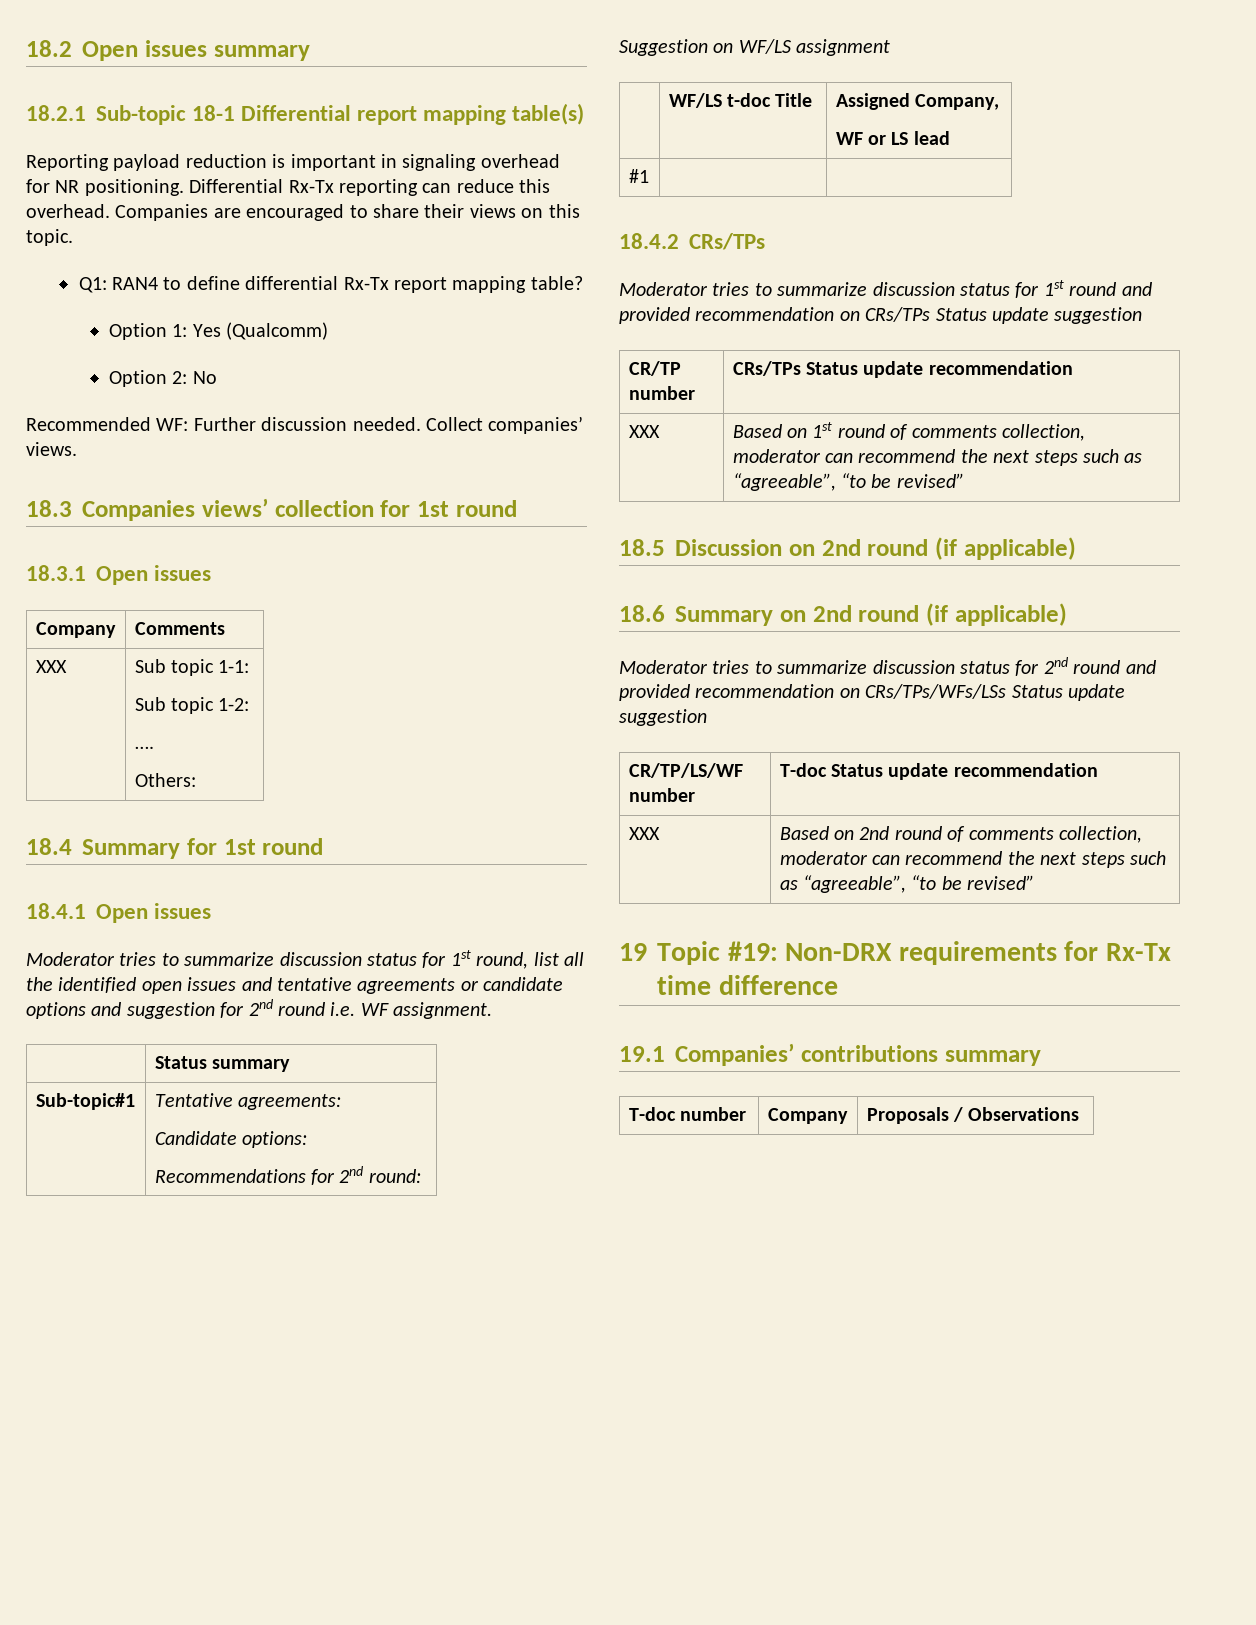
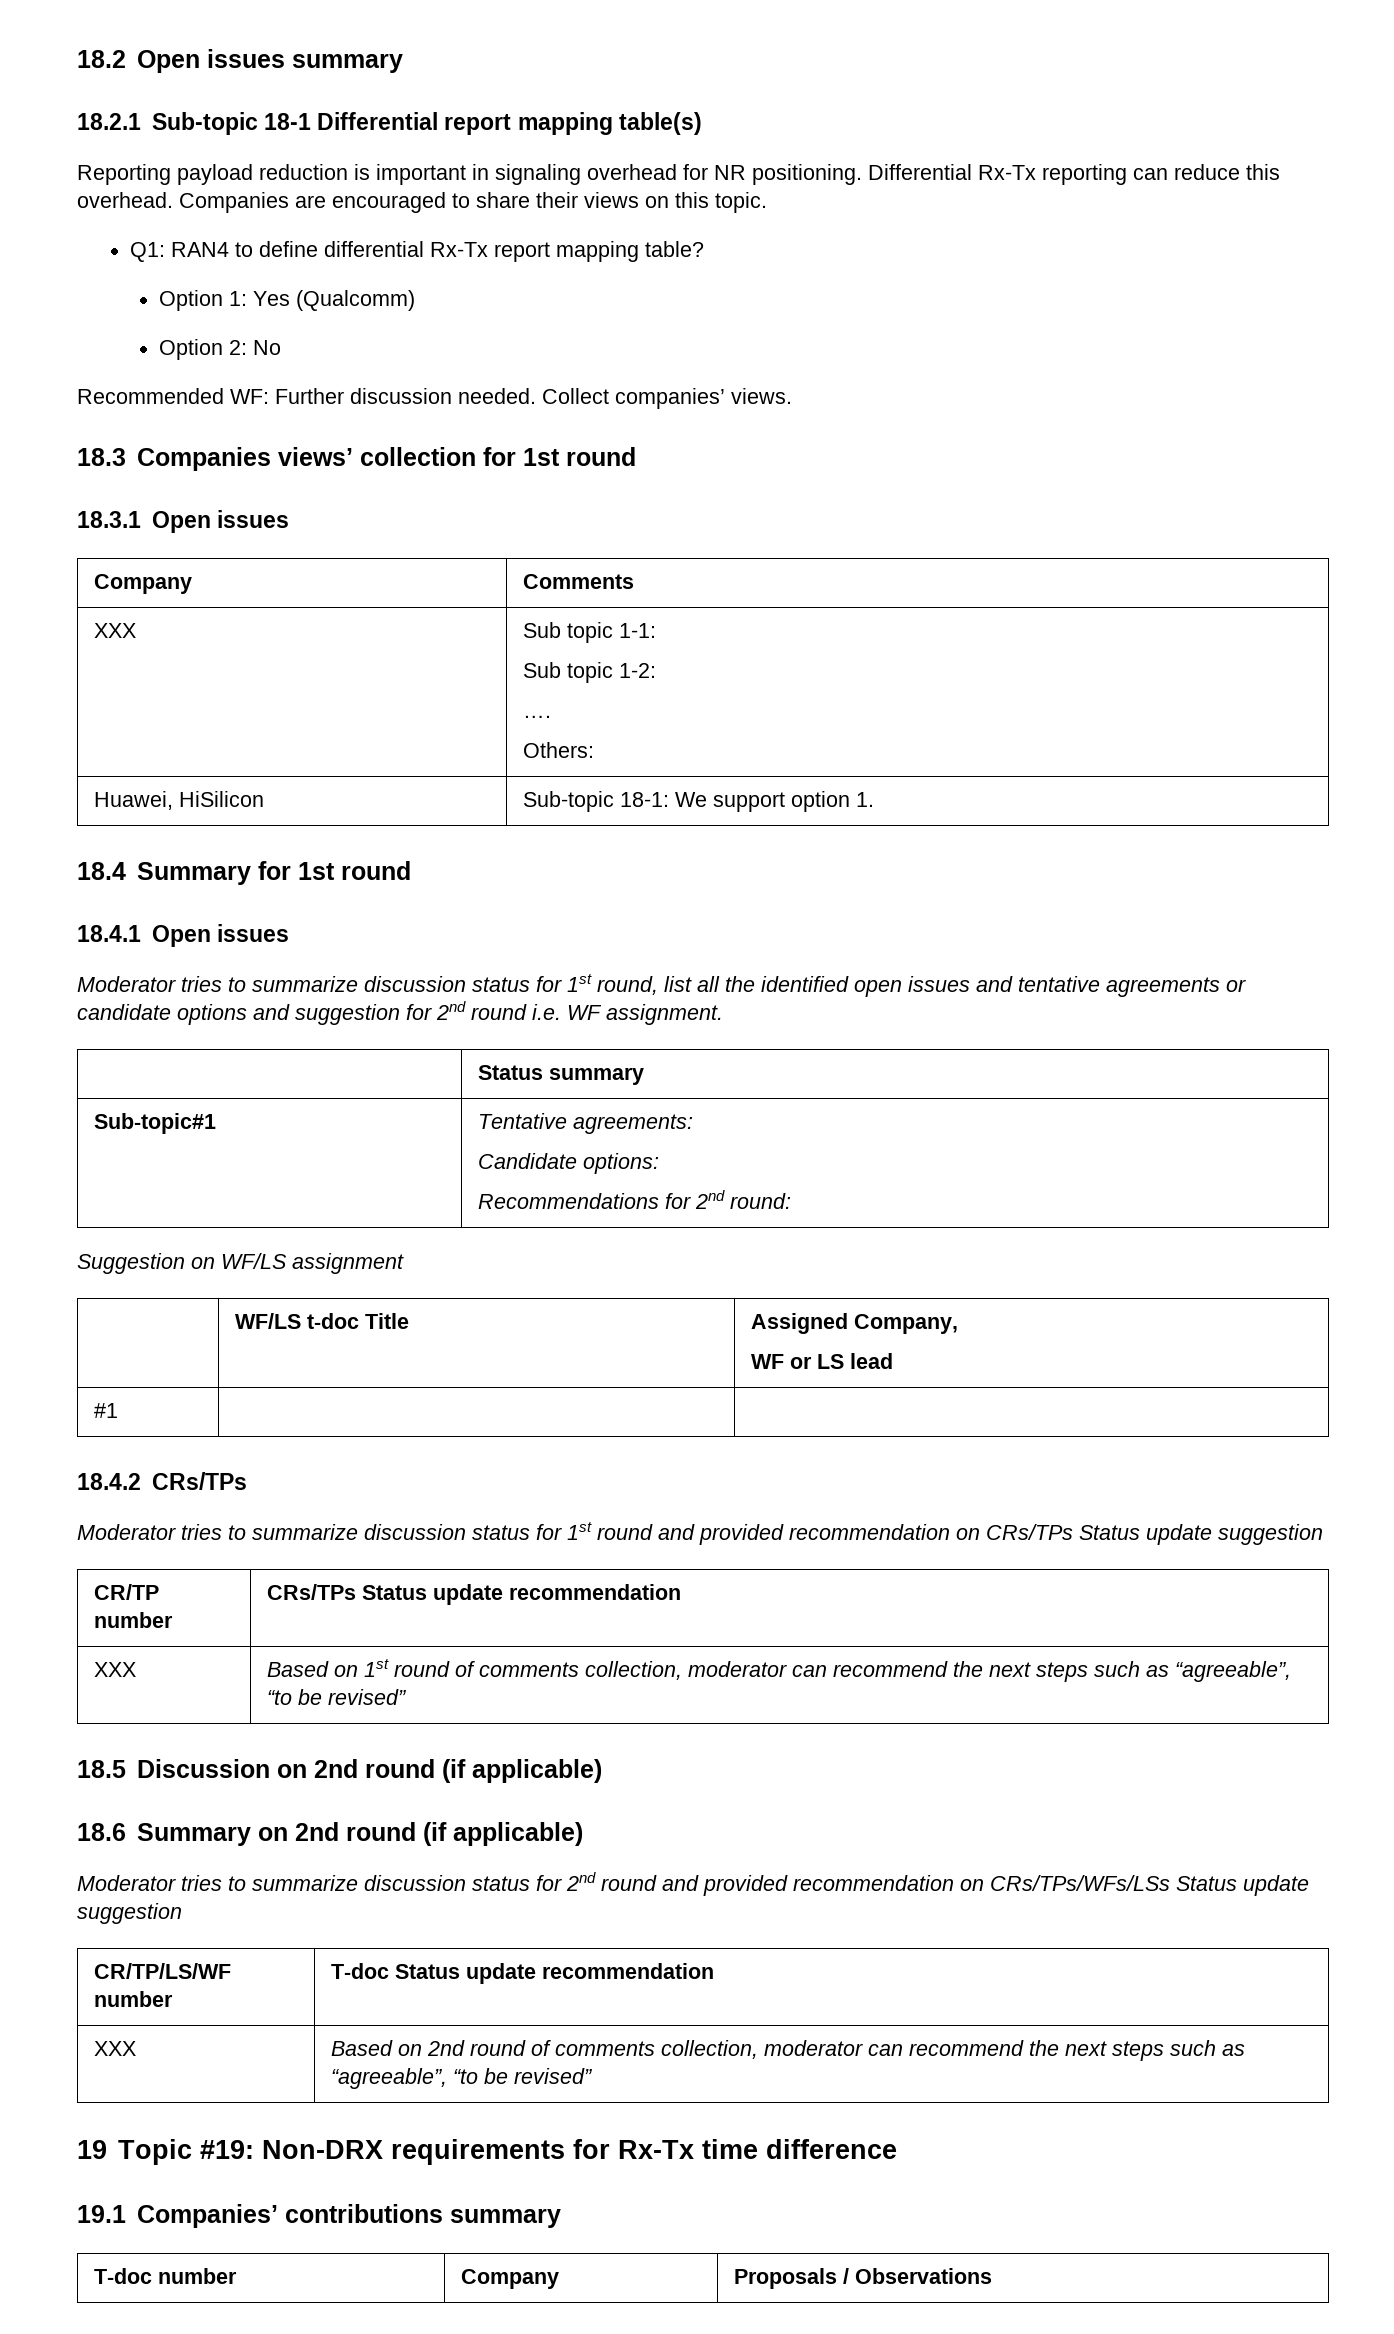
+ Huawei, HiSilicon | Sub-topic 18-1: We support option 1.

